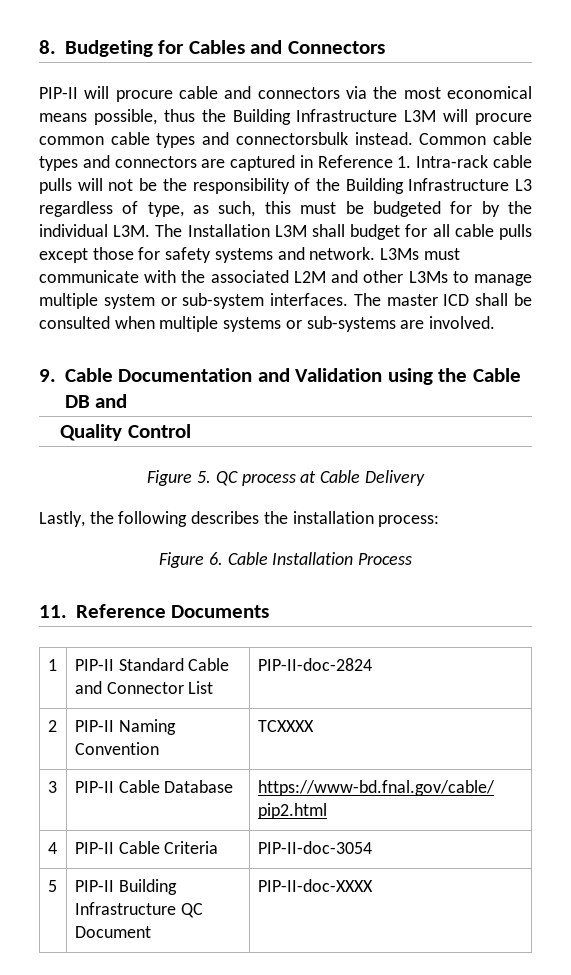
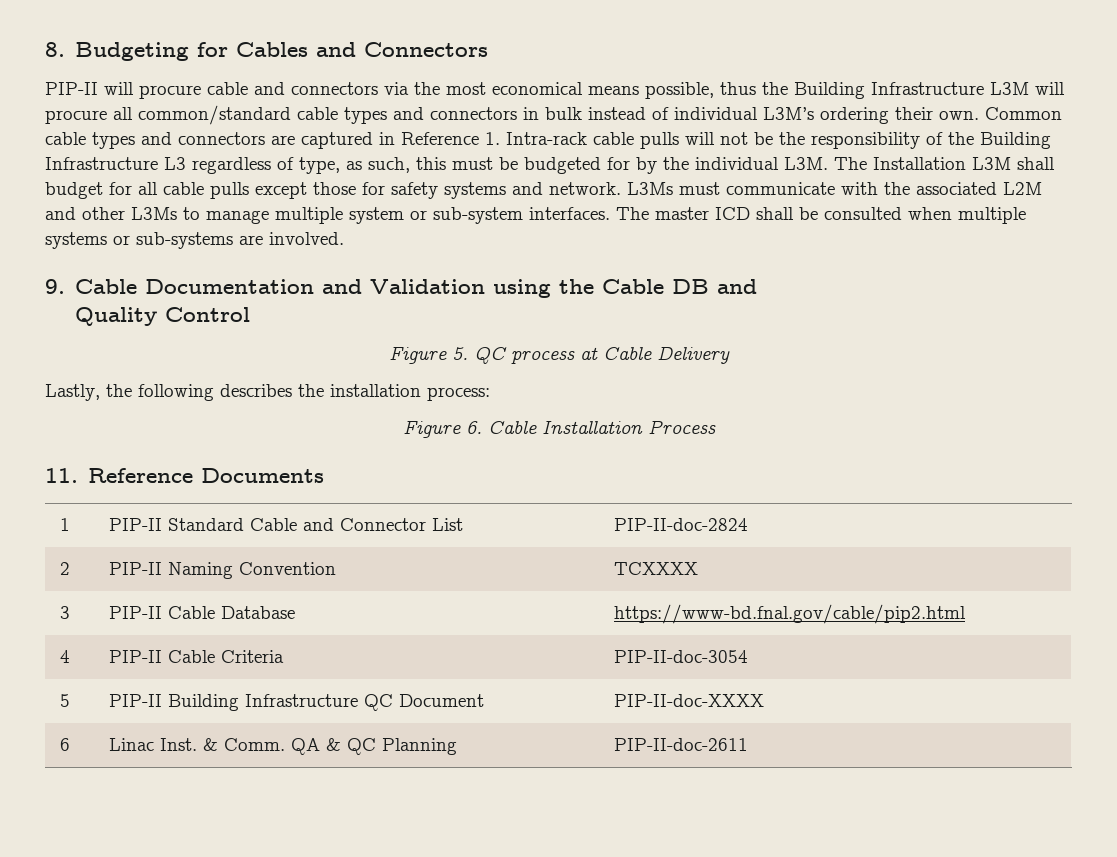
- PIP-II will procure cable and connectors via the most economical means possible, thus the Building Infrastructure L3M will procure common cable types and connectorsbulk instead.
+ PIP-II will procure cable and connectors via the most economical means possible, thus the Building Infrastructure L3M will procure all common/standard cable types and connectors in bulk instead of individual L3M’s ordering their own.
+ 6 | Linac Inst. & Comm. QA & QC Planning | PIP-II-doc-2611

